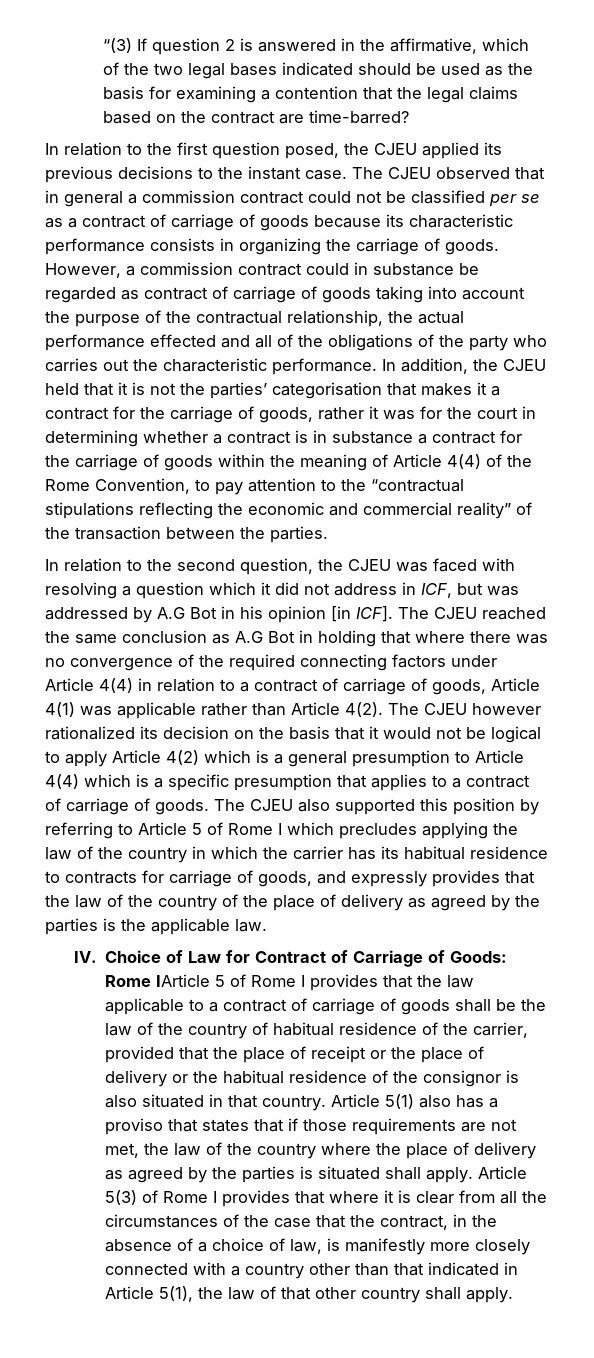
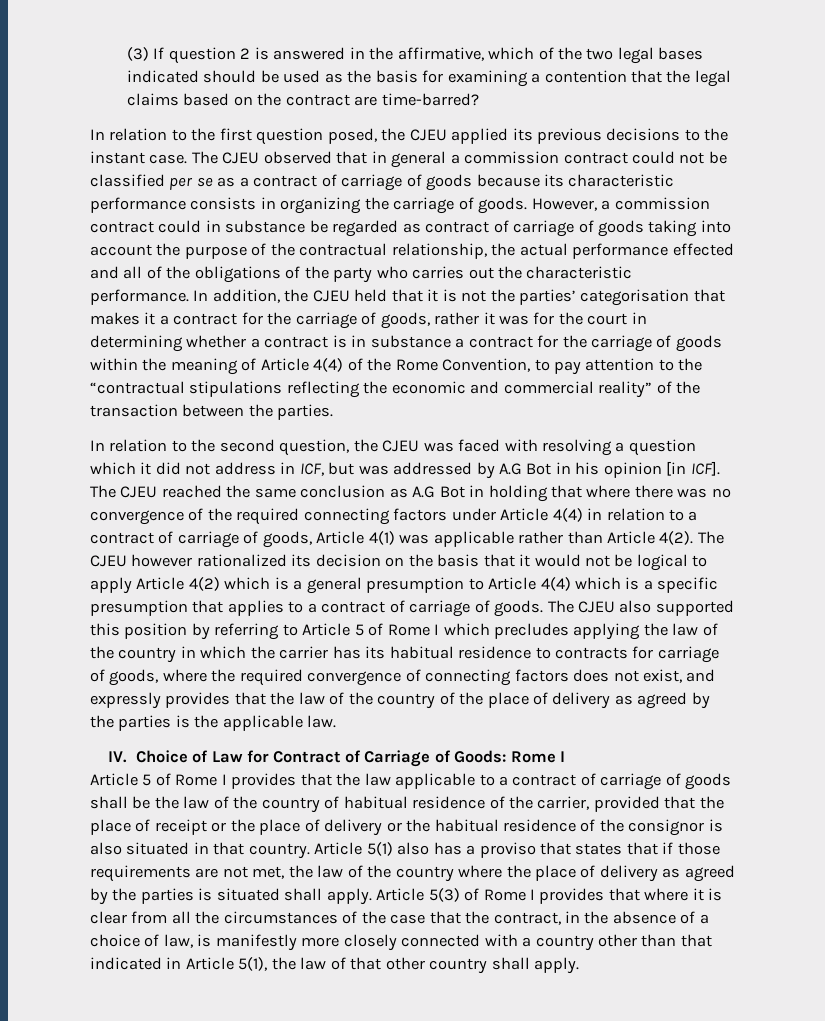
- “(3) If question 2 is answered in the affirmative, which of the two legal bases indicated should be used as the basis for examining a contention that the legal claims based on the contract are time-barred?
+ (3) If question 2 is answered in the affirmative, which of the two legal bases indicated should be used as the basis for examining a contention that the legal claims based on the contract are time-barred?
- The CJEU also supported this position by referring to Article 5 of Rome I which precludes applying the law of the country in which the carrier has its habitual residence to contracts for carriage of goods, and expressly provides that the law of the country of the place of delivery as agreed by the parties is the applicable law.
+ The CJEU also supported this position by referring to Article 5 of Rome I which precludes applying the law of the country in which the carrier has its habitual residence to contracts for carriage of goods, where the required convergence of connecting factors does not exist, and expressly provides that the law of the country of the place of delivery as agreed by the parties is the applicable law.
- IV. Choice of Law for Contract of Carriage of Goods: Rome IArticle 5 of Rome I provides that the law applicable to a contract of carriage of goods shall be the law of the country of habitual residence of the carrier, provided that the place of receipt or the place of delivery or the habitual residence of the consignor is also situated in that country.
+ IV. Choice of Law for Contract of Carriage of Goods: Rome I
+ Article 5 of Rome I provides that the law applicable to a contract of carriage of goods shall be the law of the country of habitual residence of the carrier, provided that the place of receipt or the place of delivery or the habitual residence of the consignor is also situated in that country.

